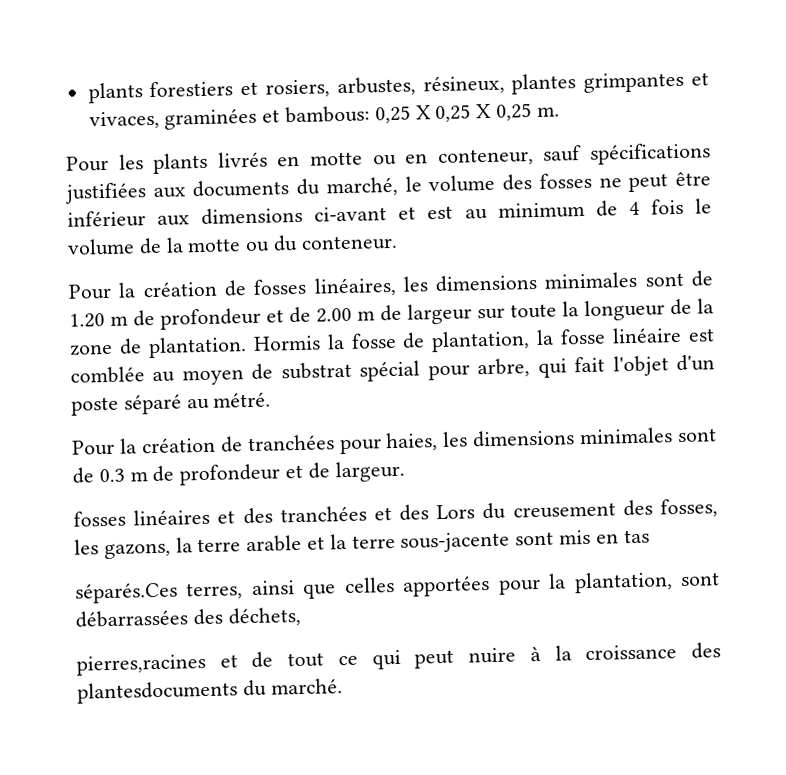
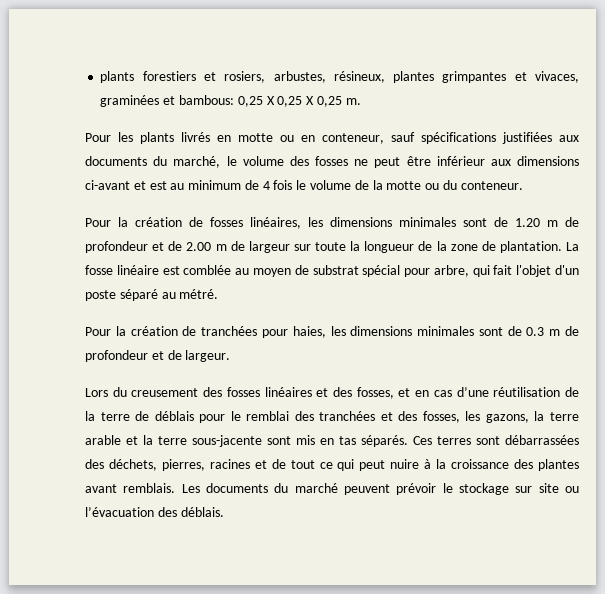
- Hormis la fosse de plantation, la fosse linéaire est comblée au moyen de substrat spécial pour arbre, qui fait l'objet d'un poste séparé au métré.
+ La fosse linéaire est comblée au moyen de substrat spécial pour arbre, qui fait l'objet d'un poste séparé au métré.
- fosses linéaires et des tranchées et des Lors du creusement des fosses, les gazons, la terre arable et la terre sous-jacente sont mis en tas
- séparés.Ces terres, ainsi que celles apportées pour la plantation, sont débarrassées des déchets,
- pierres,racines et de tout ce qui peut nuire à la croissance des plantesdocuments du marché.
+ Lors du creusement des fosses linéaires et des fosses, et en cas d’une réutilisation de la terre de déblais pour le remblai des tranchées et des fosses, les gazons, la terre arable et la terre sous-jacente sont mis en tas séparés. Ces terres sont débarrassées des déchets, pierres, racines et de tout ce qui peut nuire à la croissance des plantes avant remblais. Les documents du marché peuvent prévoir le stockage sur site ou l’évacuation des déblais.

